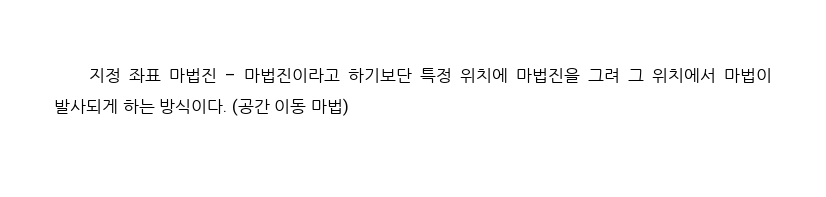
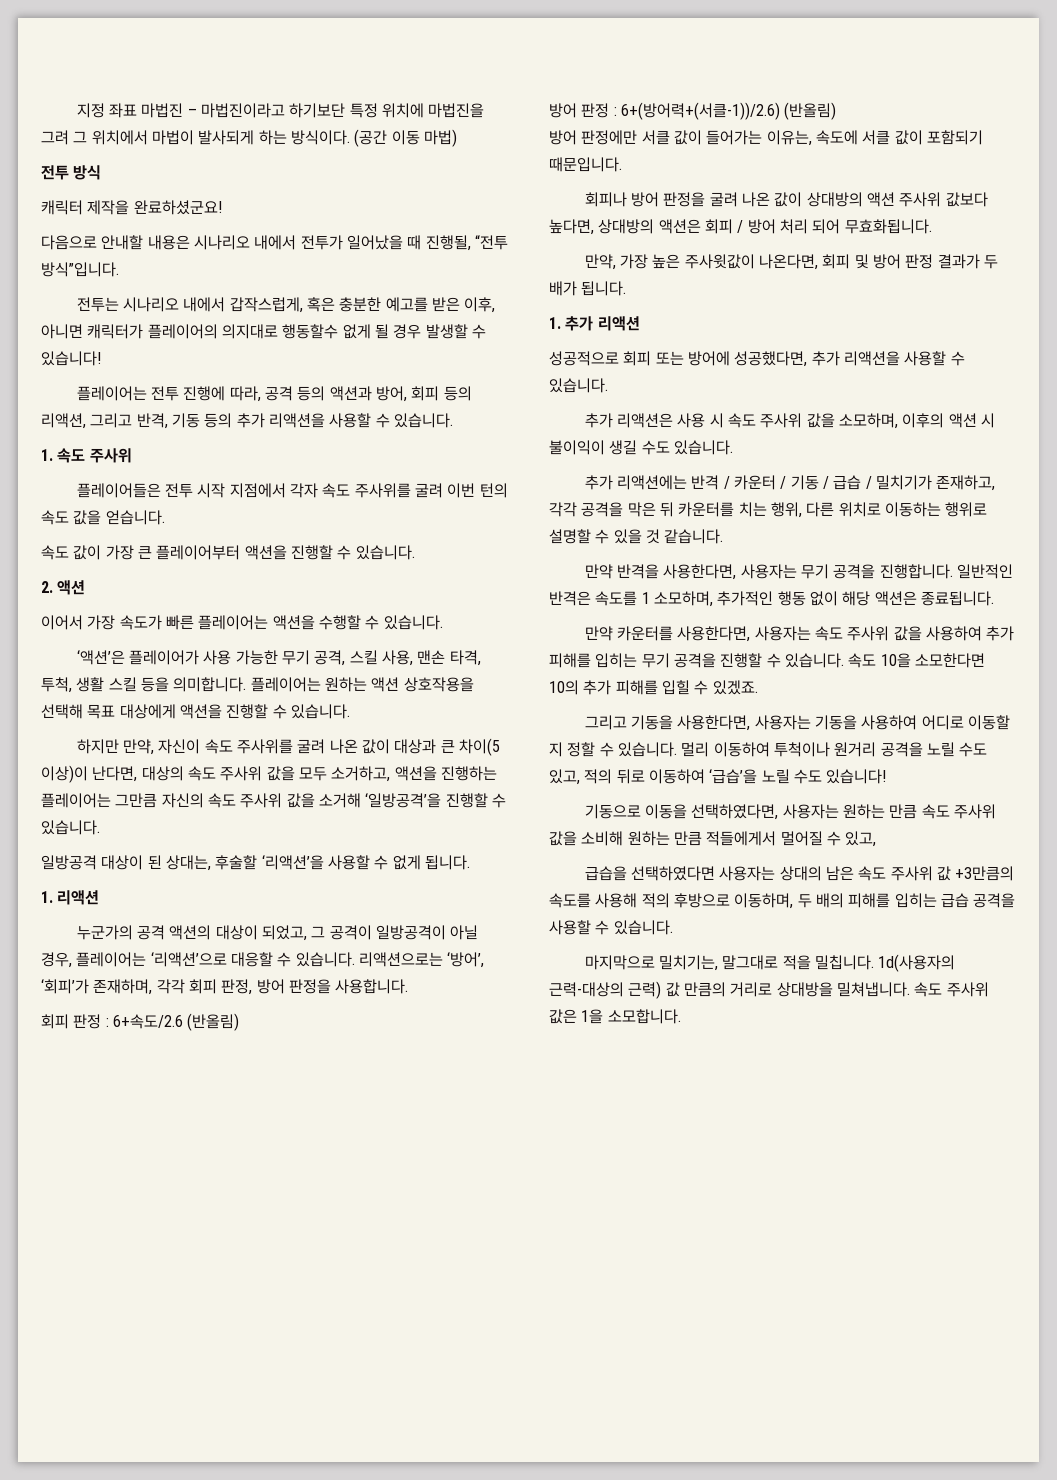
+ 전투 방식
+ 캐릭터 제작을 완료하셨군요!
+ 다음으로 안내할 내용은 시나리오 내에서 전투가 일어났을 때 진행될, “전투 방식”입니다.
+ 전투는 시나리오 내에서 갑작스럽게, 혹은 충분한 예고를 받은 이후, 아니면 캐릭터가 플레이어의 의지대로 행동할수 없게 될 경우 발생할 수 있습니다!
+ 플레이어는 전투 진행에 따라, 공격 등의 액션과 방어, 회피 등의 리액션, 그리고 반격, 기동 등의 추가 리액션을 사용할 수 있습니다.
+ 1. 속도 주사위
+ 플레이어들은 전투 시작 지점에서 각자 속도 주사위를 굴려 이번 턴의 속도 값을 얻습니다.
+ 속도 값이 가장 큰 플레이어부터 액션을 진행할 수 있습니다.
+ 2. 액션
+ 이어서 가장 속도가 빠른 플레이어는 액션을 수행할 수 있습니다.
+ ‘액션’은 플레이어가 사용 가능한 무기 공격, 스킬 사용, 맨손 타격, 투척, 생활 스킬 등을 의미합니다. 플레이어는 원하는 액션 상호작용을 선택해 목표 대상에게 액션을 진행할 수 있습니다.
+ 하지만 만약, 자신이 속도 주사위를 굴려 나온 값이 대상과 큰 차이(5 이상)이 난다면, 대상의 속도 주사위 값을 모두 소거하고, 액션을 진행하는 플레이어는 그만큼 자신의 속도 주사위 값을 소거해 ‘일방공격’을 진행할 수 있습니다.
+ 일방공격 대상이 된 상대는, 후술할 ‘리액션’을 사용할 수 없게 됩니다.
+ 1. 리액션
+ 누군가의 공격 액션의 대상이 되었고, 그 공격이 일방공격이 아닐 경우, 플레이어는 ‘리액션’으로 대응할 수 있습니다. 리액션으로는 ‘방어’, ‘회피’가 존재하며, 각각 회피 판정, 방어 판정을 사용합니다.
+ 회피 판정 : 6+속도/2.6 (반올림)
+ 방어 판정 : 6+(방어력+(서클-1))/2.6) (반올림)
+ 방어 판정에만 서클 값이 들어가는 이유는, 속도에 서클 값이 포함되기 때문입니다.
+ 회피나 방어 판정을 굴려 나온 값이 상대방의 액션 주사위 값보다 높다면, 상대방의 액션은 회피 / 방어 처리 되어 무효화됩니다.
+ 만약, 가장 높은 주사윗값이 나온다면, 회피 및 방어 판정 결과가 두 배가 됩니다.
+ 1. 추가 리액션
+ 성공적으로 회피 또는 방어에 성공했다면, 추가 리액션을 사용할 수 있습니다.
+ 추가 리액션은 사용 시 속도 주사위 값을 소모하며, 이후의 액션 시 불이익이 생길 수도 있습니다.
+ 추가 리액션에는 반격 / 카운터 / 기동 / 급습 / 밀치기가 존재하고, 각각 공격을 막은 뒤 카운터를 치는 행위, 다른 위치로 이동하는 행위로 설명할 수 있을 것 같습니다.
+ 만약 반격을 사용한다면, 사용자는 무기 공격을 진행합니다. 일반적인 반격은 속도를 1 소모하며, 추가적인 행동 없이 해당 액션은 종료됩니다.
+ 만약 카운터를 사용한다면, 사용자는 속도 주사위 값을 사용하여 추가 피해를 입히는 무기 공격을 진행할 수 있습니다. 속도 10을 소모한다면 10의 추가 피해를 입힐 수 있겠죠.
+ 그리고 기동을 사용한다면, 사용자는 기동을 사용하여 어디로 이동할 지 정할 수 있습니다. 멀리 이동하여 투척이나 원거리 공격을 노릴 수도 있고, 적의 뒤로 이동하여 ‘급습’을 노릴 수도 있습니다!
+ 기동으로 이동을 선택하였다면, 사용자는 원하는 만큼 속도 주사위 값을 소비해 원하는 만큼 적들에게서 멀어질 수 있고,
+ 급습을 선택하였다면 사용자는 상대의 남은 속도 주사위 값 +3만큼의 속도를 사용해 적의 후방으로 이동하며, 두 배의 피해를 입히는 급습 공격을 사용할 수 있습니다.
+ 마지막으로 밀치기는, 말그대로 적을 밀칩니다. 1d(사용자의 근력-대상의 근력) 값 만큼의 거리로 상대방을 밀쳐냅니다. 속도 주사위 값은 1을 소모합니다.

